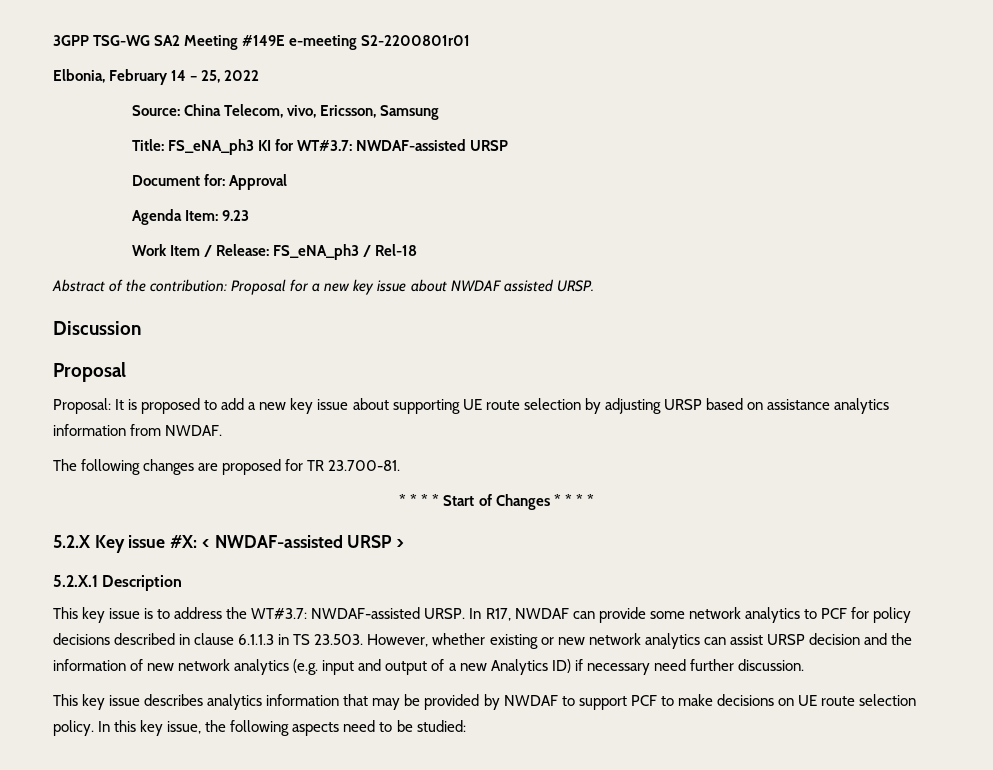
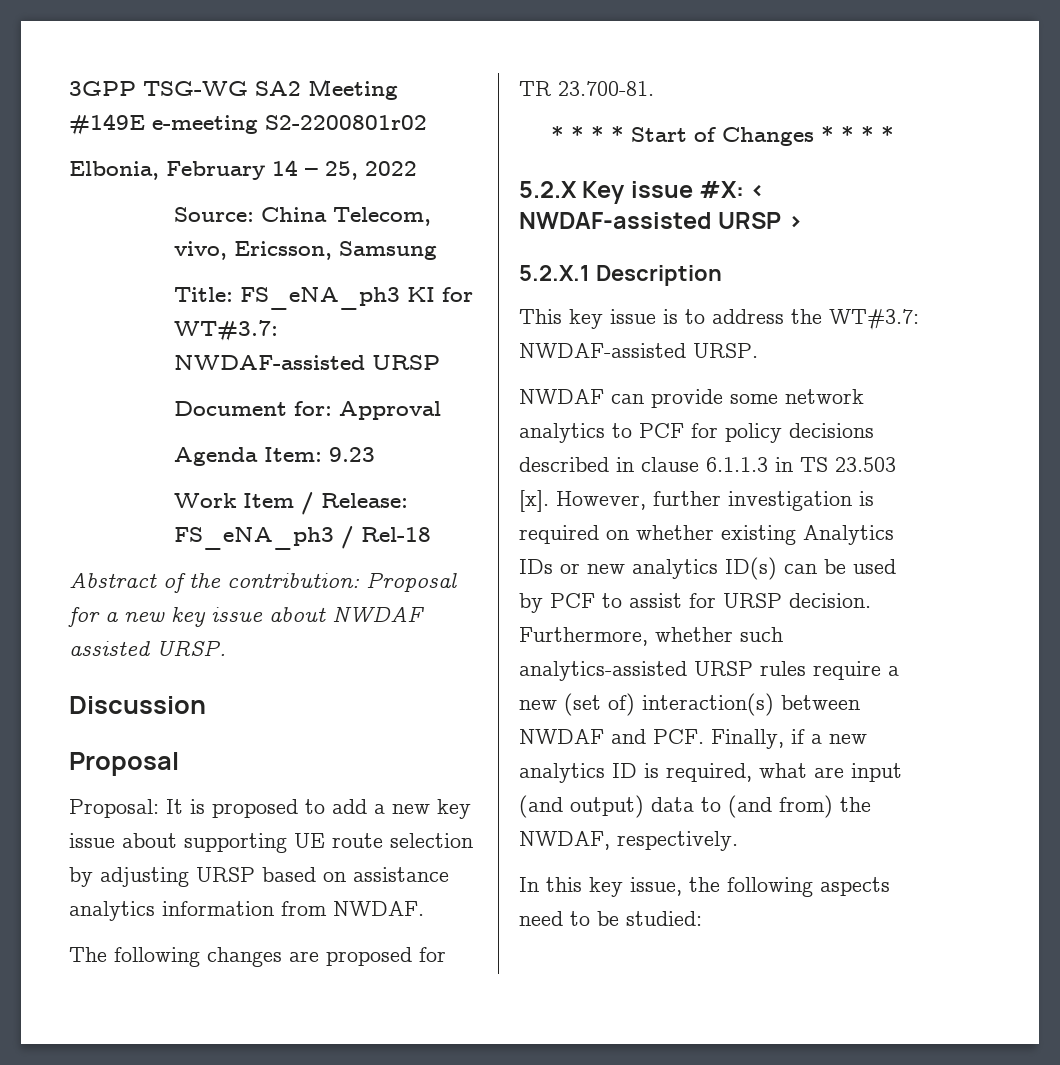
- 3GPP TSG-WG SA2 Meeting #149E e-meeting S2-2200801r01
+ 3GPP TSG-WG SA2 Meeting #149E e-meeting S2-2200801r02
- This key issue is to address the WT#3.7: NWDAF-assisted URSP. In R17, NWDAF can provide some network analytics to PCF for policy decisions described in clause 6.1.1.3 in TS 23.503. However, whether existing or new network analytics can assist URSP decision and the information of new network analytics (e.g. input and output of a new Analytics ID) if necessary need further discussion.
- This key issue describes analytics information that may be provided by NWDAF to support PCF to make decisions on UE route selection policy. In this key issue, the following aspects need to be studied:
+ This key issue is to address the WT#3.7: NWDAF-assisted URSP.
+ NWDAF can provide some network analytics to PCF for policy decisions described in clause 6.1.1.3 in TS 23.503 [x]. However, further investigation is required on whether existing Analytics IDs or new analytics ID(s) can be used by PCF to assist for URSP decision. Furthermore, whether such analytics-assisted URSP rules require a new (set of) interaction(s) between NWDAF and PCF. Finally, if a new analytics ID is required, what are input (and output) data to (and from) the NWDAF, respectively.
+ In this key issue, the following aspects need to be studied:

